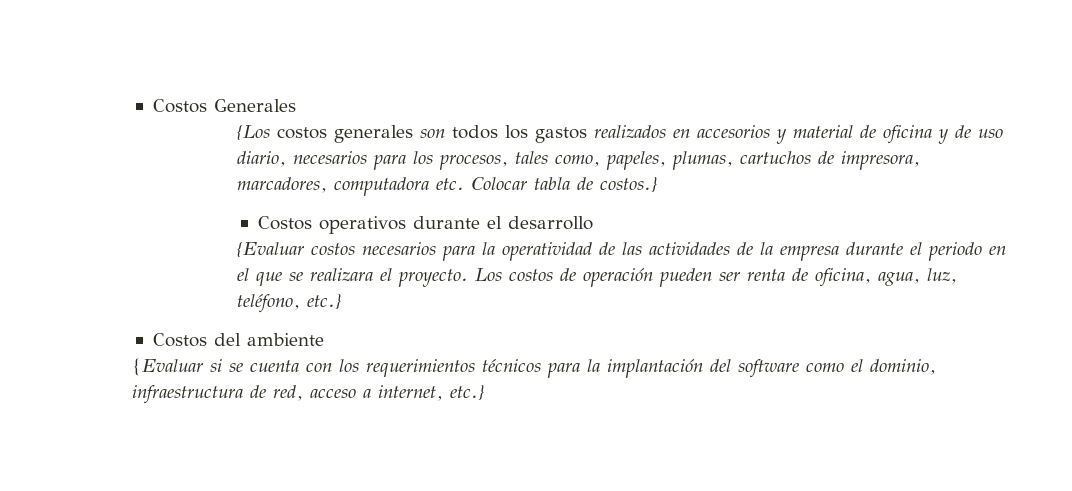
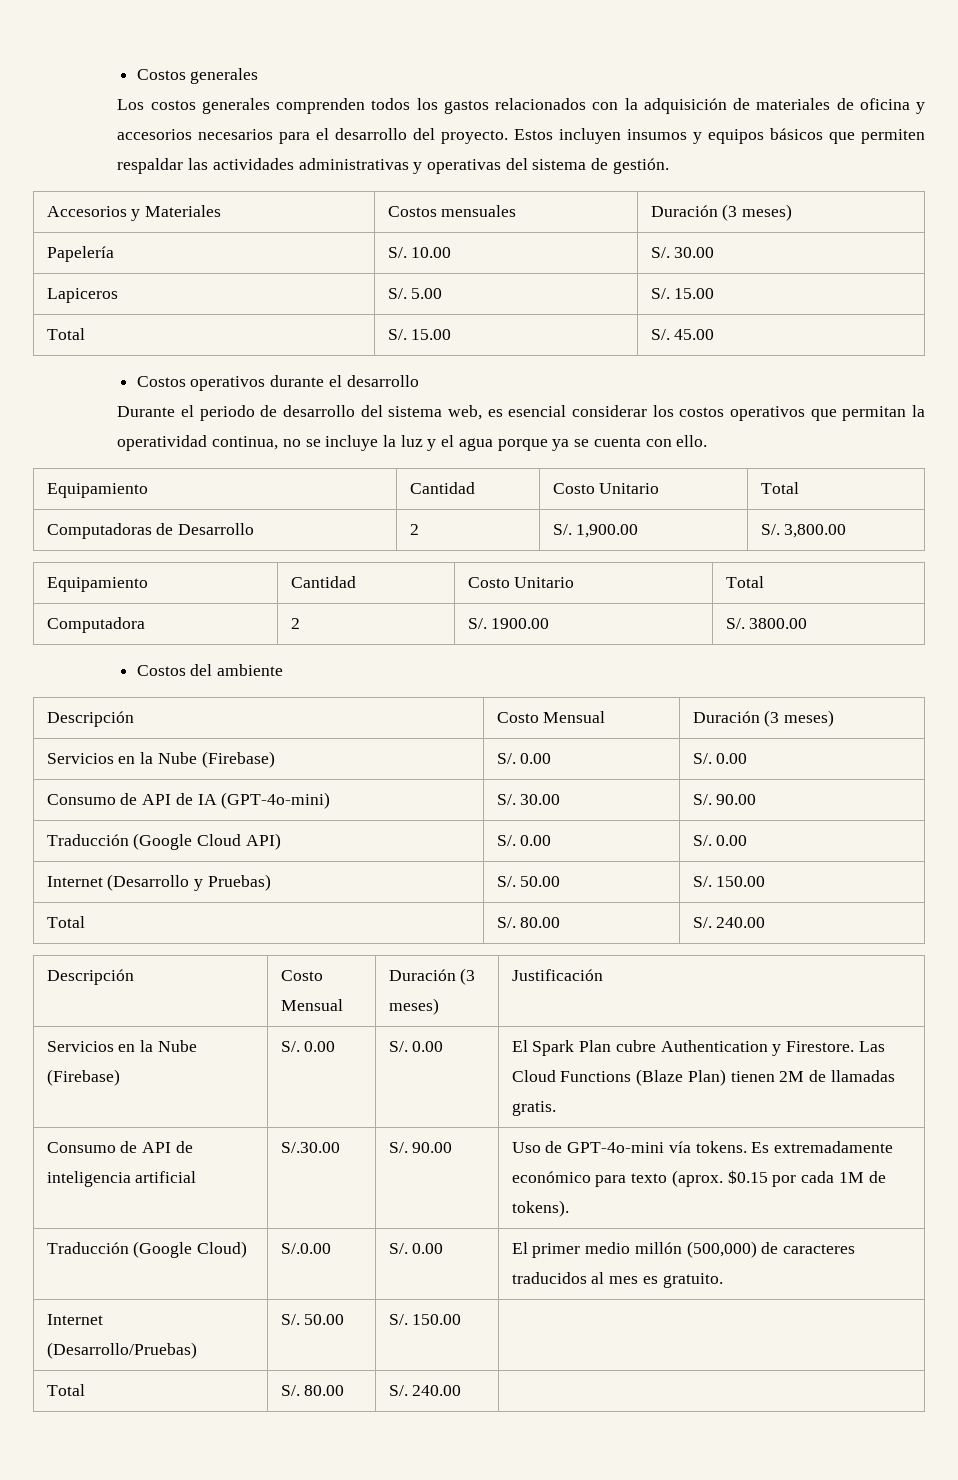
- Costos Generales
- {Los costos generales son todos los gastos realizados en accesorios y material de oficina y de uso diario, necesarios para los procesos, tales como, papeles, plumas, cartuchos de impresora, marcadores, computadora etc. Colocar tabla de costos.}
+ Costos generales
+ Los costos generales comprenden todos los gastos relacionados con la adquisición de materiales de oficina y accesorios necesarios para el desarrollo del proyecto. Estos incluyen insumos y equipos básicos que permiten respaldar las actividades administrativas y operativas del sistema de gestión.
+ Accesorios y Materiales | Costos mensuales | Duración (3 meses)
+ Papelería | S/. 10.00 | S/. 30.00
+ Lapiceros | S/. 5.00 | S/. 15.00
+ Total | S/. 15.00 | S/. 45.00
- {Evaluar costos necesarios para la operatividad de las actividades de la empresa durante el periodo en el que se realizara el proyecto. Los costos de operación pueden ser renta de oficina, agua, luz, teléfono, etc.}
+ Durante el periodo de desarrollo del sistema web, es esencial considerar los costos operativos que permitan la operatividad continua, no se incluye la luz y el agua porque ya se cuenta con ello.
+ Equipamiento | Cantidad | Costo Unitario | Total
+ Computadoras de Desarrollo | 2 | S/. 1,900.00 | S/. 3,800.00
+ Equipamiento | Cantidad | Costo Unitario | Total
+ Computadora | 2 | S/. 1900.00 | S/. 3800.00
  Costos del ambiente
- {Evaluar si se cuenta con los requerimientos técnicos para la implantación del software como el dominio, infraestructura de red, acceso a internet, etc.}
+ Descripción | Costo Mensual | Duración (3 meses)
+ Servicios en la Nube (Firebase) | S/. 0.00 | S/. 0.00
+ Consumo de API de IA (GPT-4o-mini) | S/. 30.00 | S/. 90.00
+ Traducción (Google Cloud API) | S/. 0.00 | S/. 0.00
+ Internet (Desarrollo y Pruebas) | S/. 50.00 | S/. 150.00
+ Total | S/. 80.00 | S/. 240.00
+ Descripción | Costo Mensual | Duración (3 meses) | Justificación
+ Servicios en la Nube (Firebase) | S/. 0.00 | S/. 0.00 | El Spark Plan cubre Authentication y Firestore. Las Cloud Functions (Blaze Plan) tienen 2M de llamadas gratis.
+ Consumo de API de inteligencia artificial | S/.30.00 | S/. 90.00 | Uso de GPT-4o-mini vía tokens. Es extremadamente económico para texto (aprox. $0.15 por cada 1M de tokens).
+ Traducción (Google Cloud) | S/.0.00 | S/. 0.00 | El primer medio millón (500,000) de caracteres traducidos al mes es gratuito.
+ Internet (Desarrollo/Pruebas) | S/. 50.00 | S/. 150.00 |
+ Total | S/. 80.00 | S/. 240.00 |

